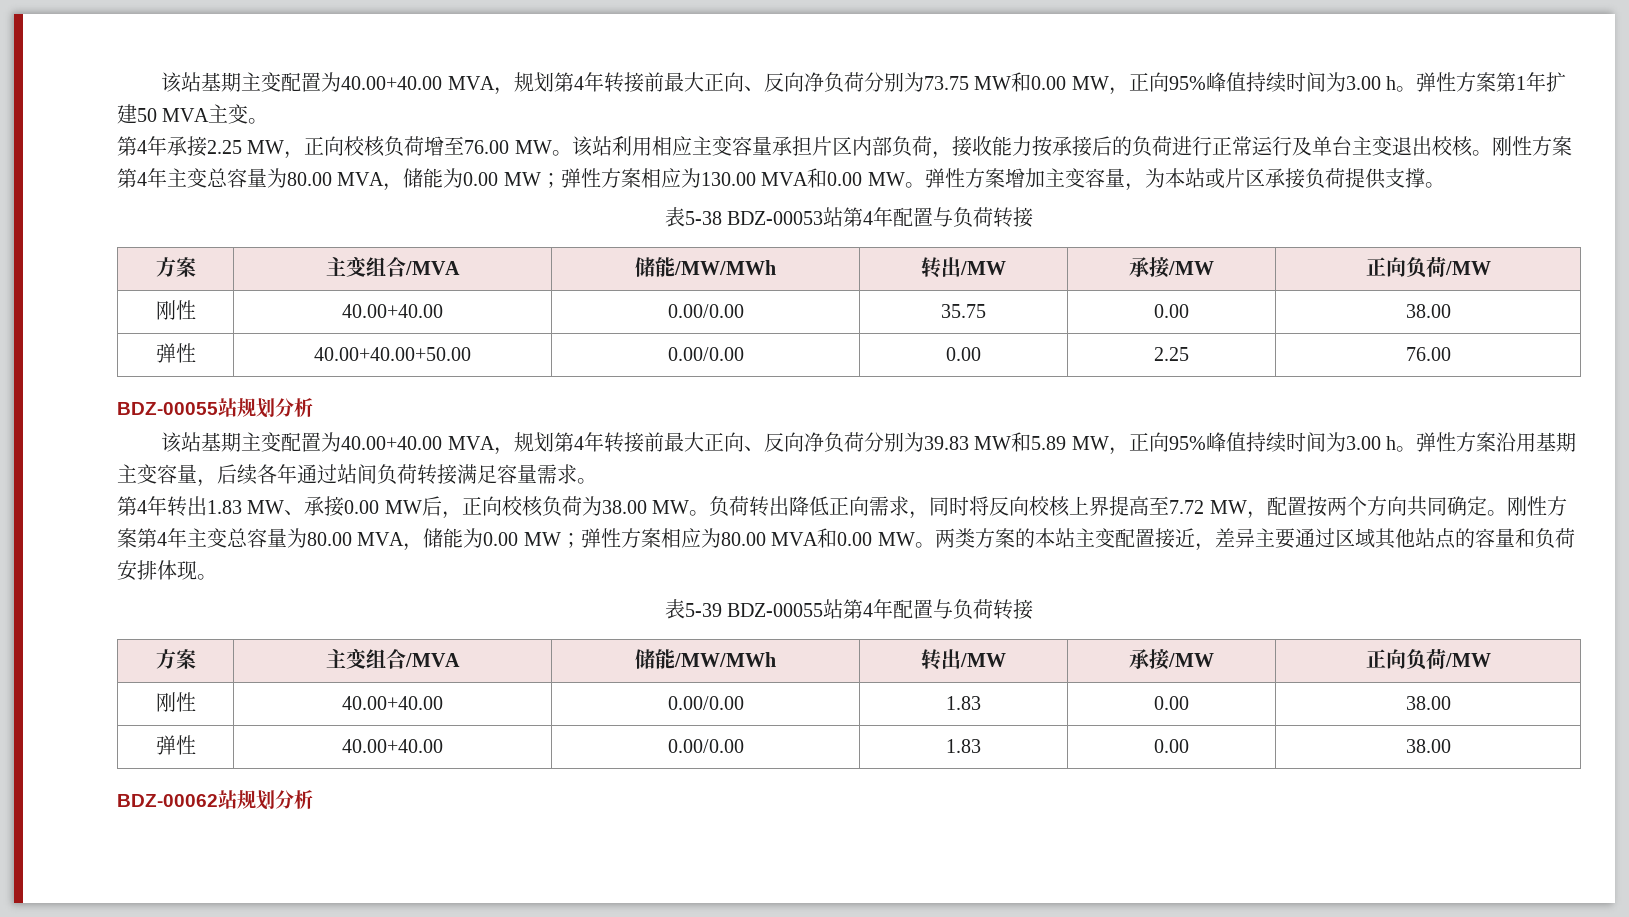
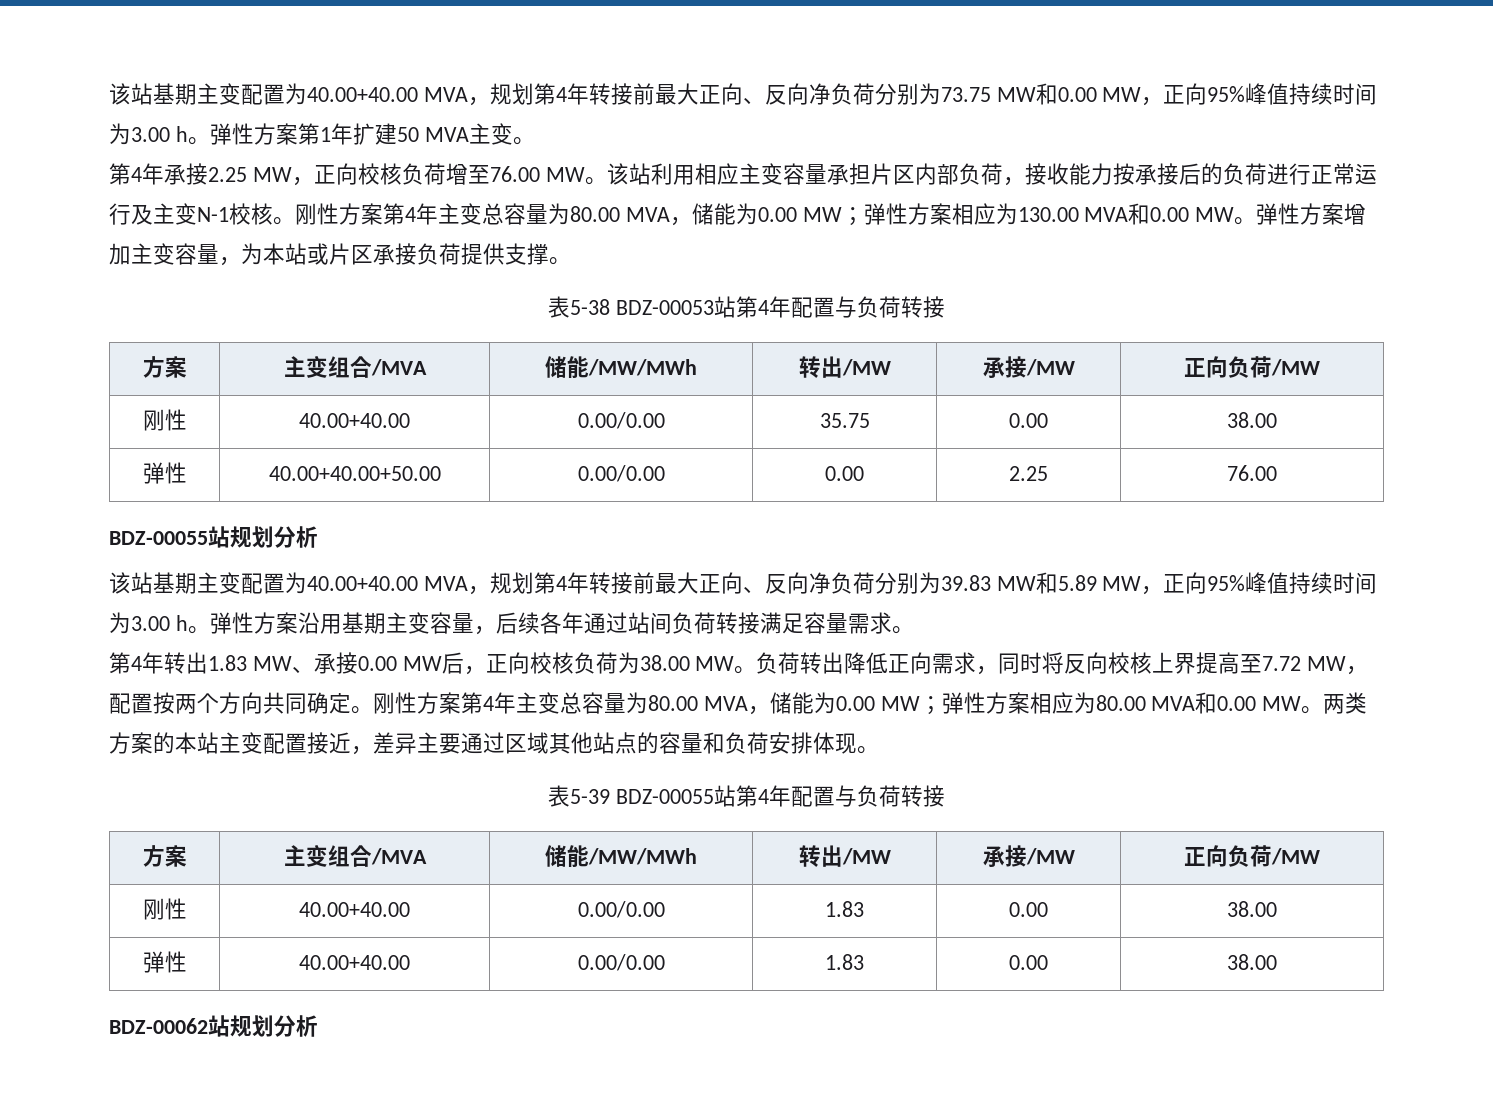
- 该站利用相应主变容量承担片区内部负荷，接收能力按承接后的负荷进行正常运行及单台主变退出校核。
+ 该站利用相应主变容量承担片区内部负荷，接收能力按承接后的负荷进行正常运行及主变N-1校核。

